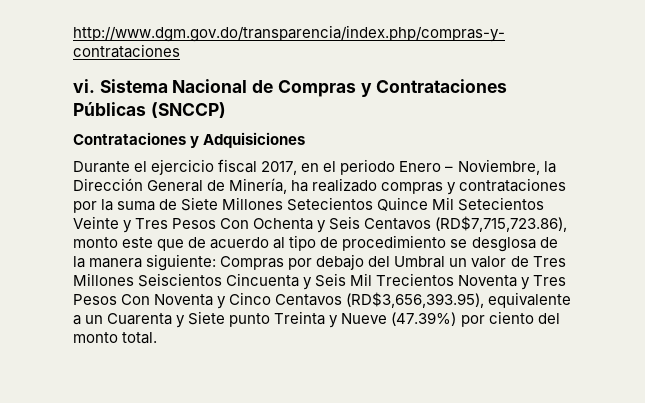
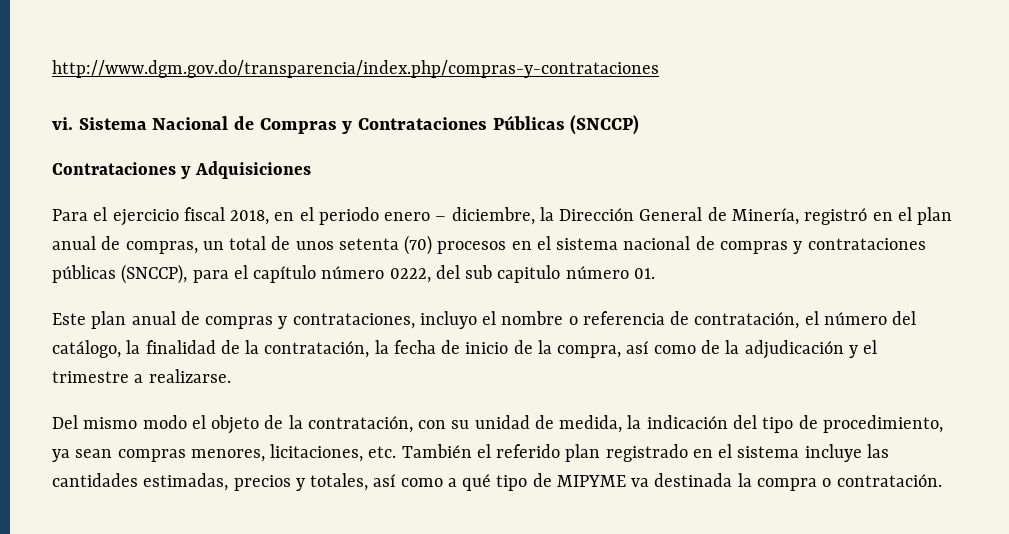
- Durante el ejercicio fiscal 2017, en el periodo Enero – Noviembre, la Dirección General de Minería, ha realizado compras y contrataciones por la suma de Siete Millones Setecientos Quince Mil Setecientos Veinte y Tres Pesos Con Ochenta y Seis Centavos (RD$7,715,723.86), monto este que de acuerdo al tipo de procedimiento se desglosa de la manera siguiente: Compras por debajo del Umbral un valor de Tres Millones Seiscientos Cincuenta y Seis Mil Trecientos Noventa y Tres Pesos Con Noventa y Cinco Centavos (RD$3,656,393.95), equivalente a un Cuarenta y Siete punto Treinta y Nueve (47.39%) por ciento del monto total.
+ Para el ejercicio fiscal 2018, en el periodo enero – diciembre, la Dirección General de Minería, registró en el plan anual de compras, un total de unos setenta (70) procesos en el sistema nacional de compras y contrataciones públicas (SNCCP), para el capítulo número 0222, del sub capitulo número 01.
+ Este plan anual de compras y contrataciones, incluyo el nombre o referencia de contratación, el número del catálogo, la finalidad de la contratación, la fecha de inicio de la compra, así como de la adjudicación y el trimestre a realizarse.
+ Del mismo modo el objeto de la contratación, con su unidad de medida, la indicación del tipo de procedimiento, ya sean compras menores, licitaciones, etc. También el referido plan registrado en el sistema incluye las cantidades estimadas, precios y totales, así como a qué tipo de MIPYME va destinada la compra o contratación.

